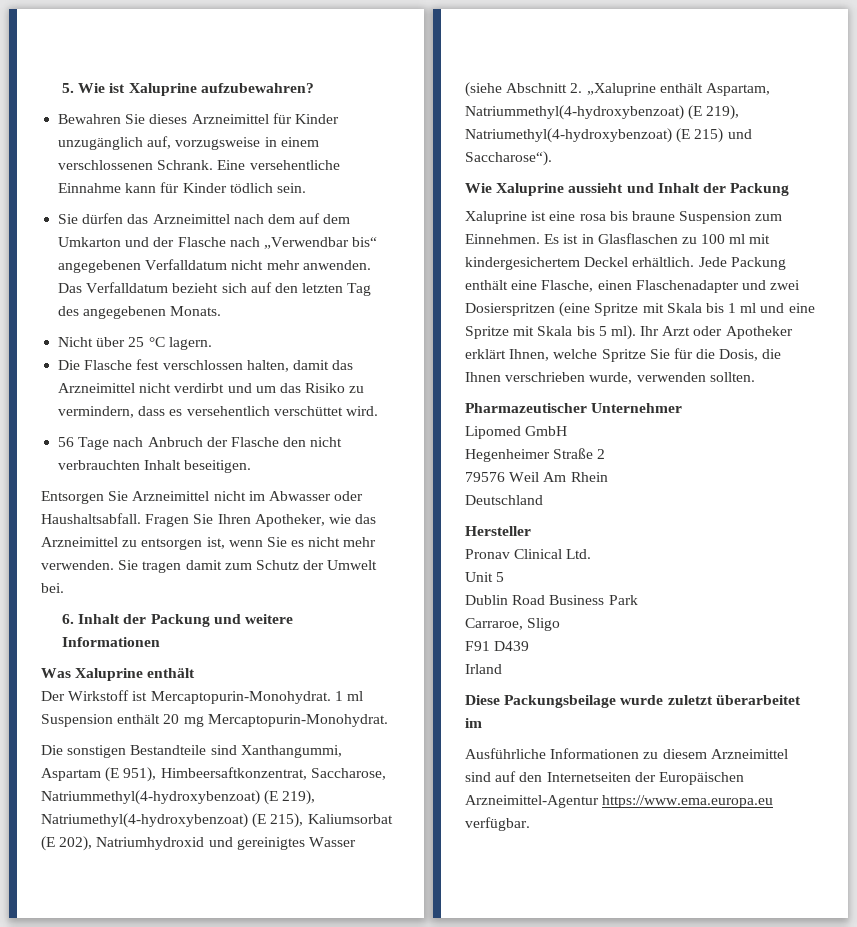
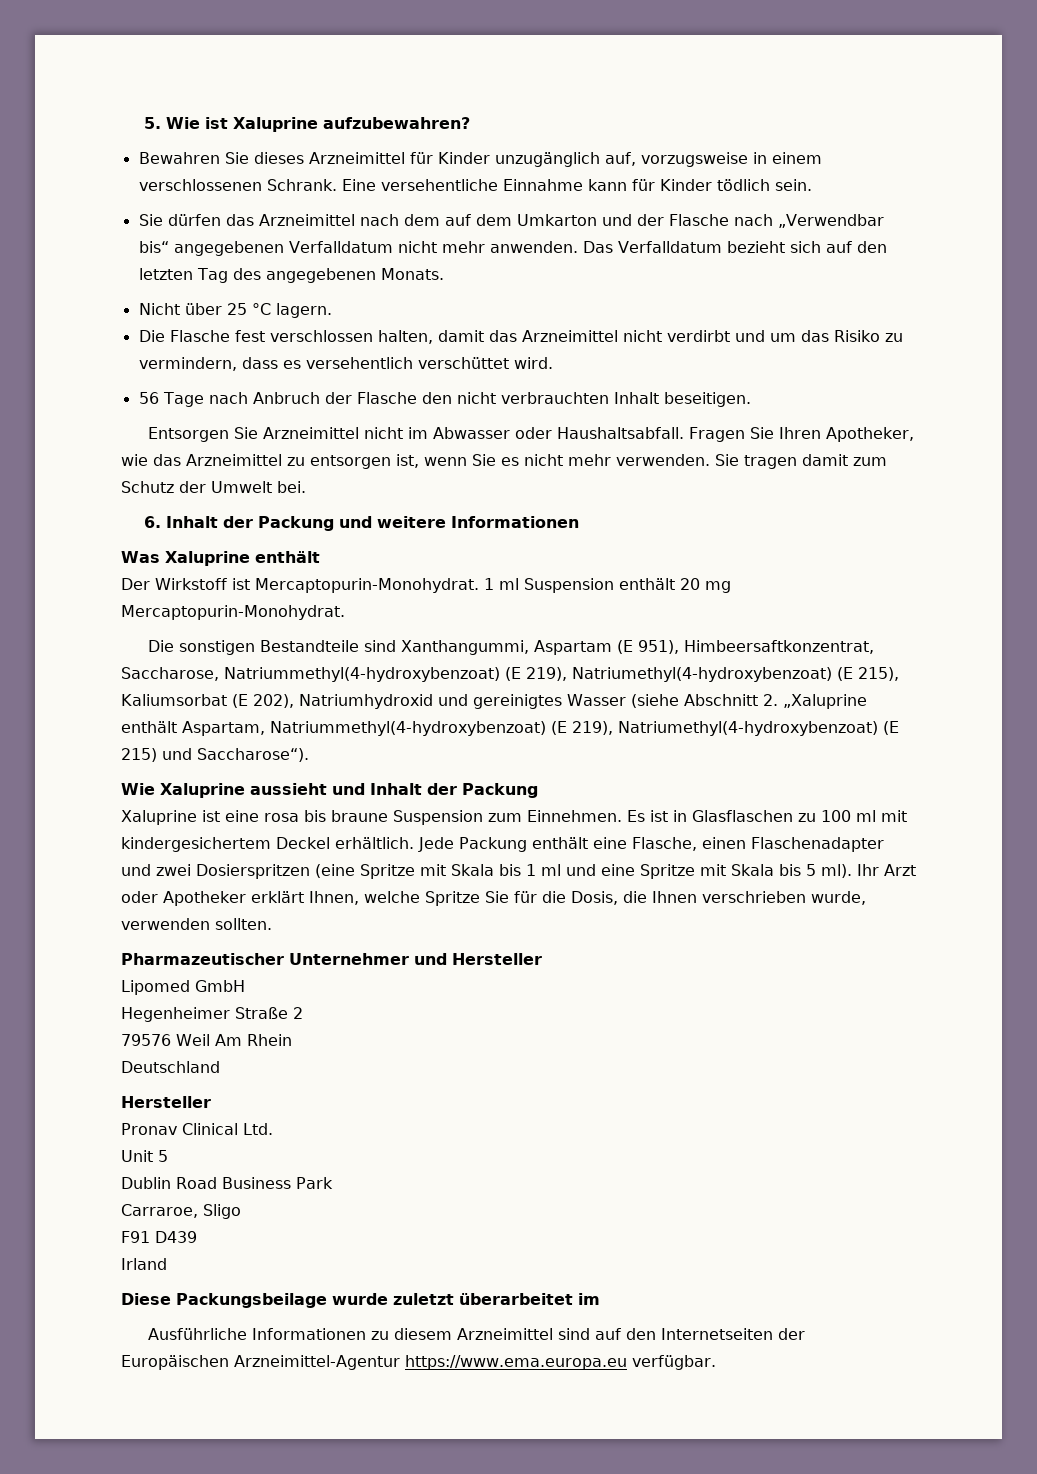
- Pharmazeutischer Unternehmer
+ Pharmazeutischer Unternehmer und Hersteller

